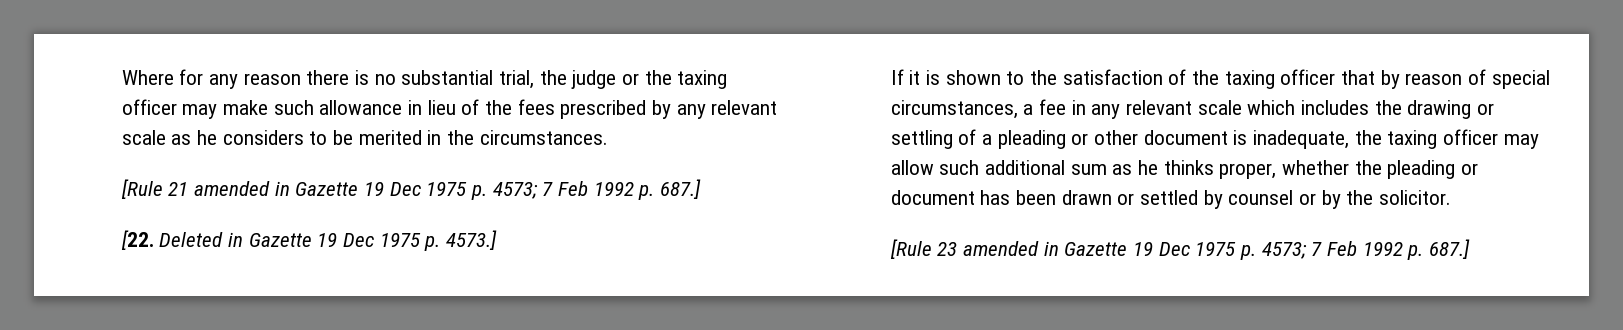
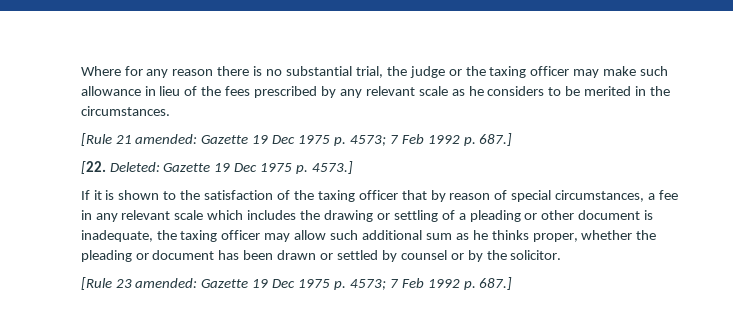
- [Rule 21 amended in Gazette 19 Dec 1975 p. 4573; 7 Feb 1992 p. 687.]
+ [Rule 21 amended: Gazette 19 Dec 1975 p. 4573; 7 Feb 1992 p. 687.]
- [22. Deleted in Gazette 19 Dec 1975 p. 4573.]
+ [22. Deleted: Gazette 19 Dec 1975 p. 4573.]
- [Rule 23 amended in Gazette 19 Dec 1975 p. 4573; 7 Feb 1992 p. 687.]
+ [Rule 23 amended: Gazette 19 Dec 1975 p. 4573; 7 Feb 1992 p. 687.]

